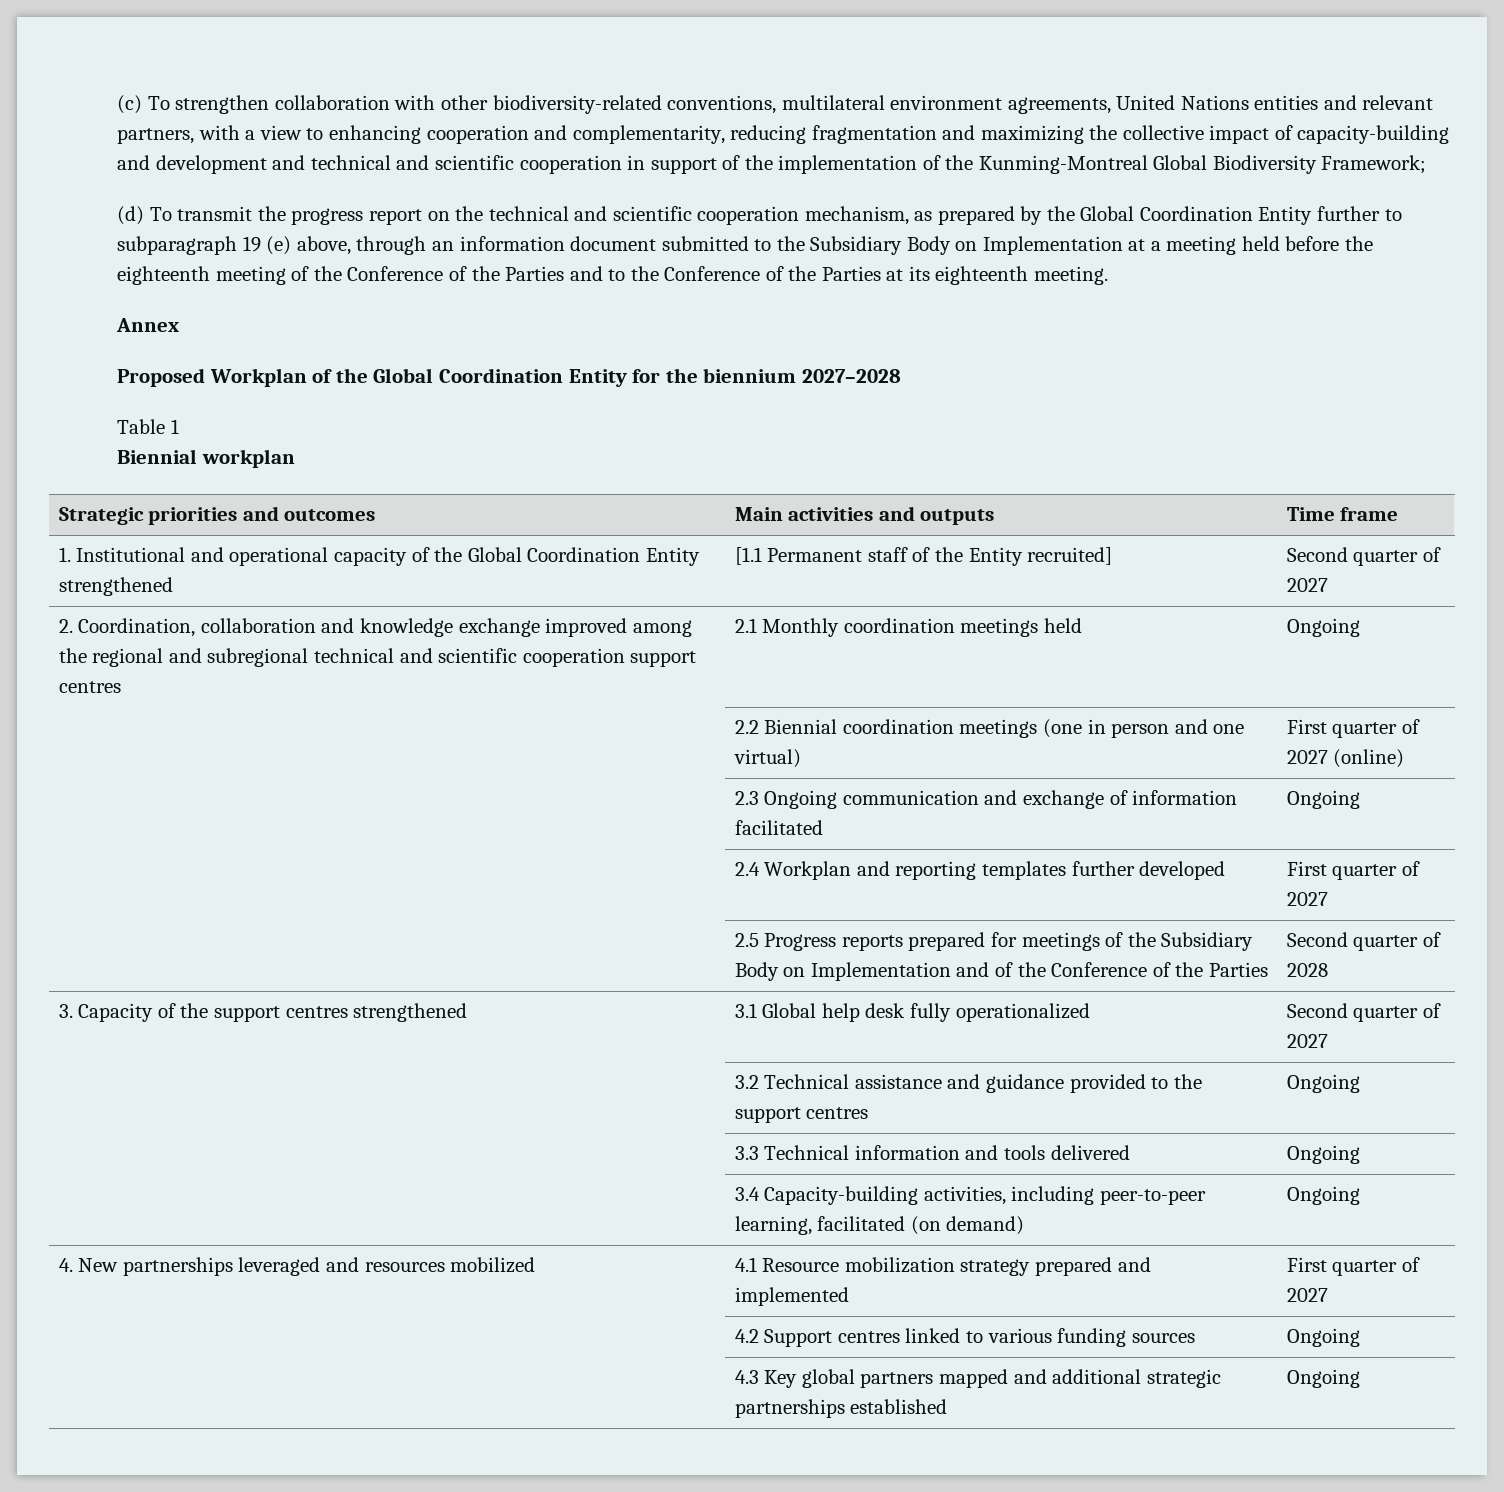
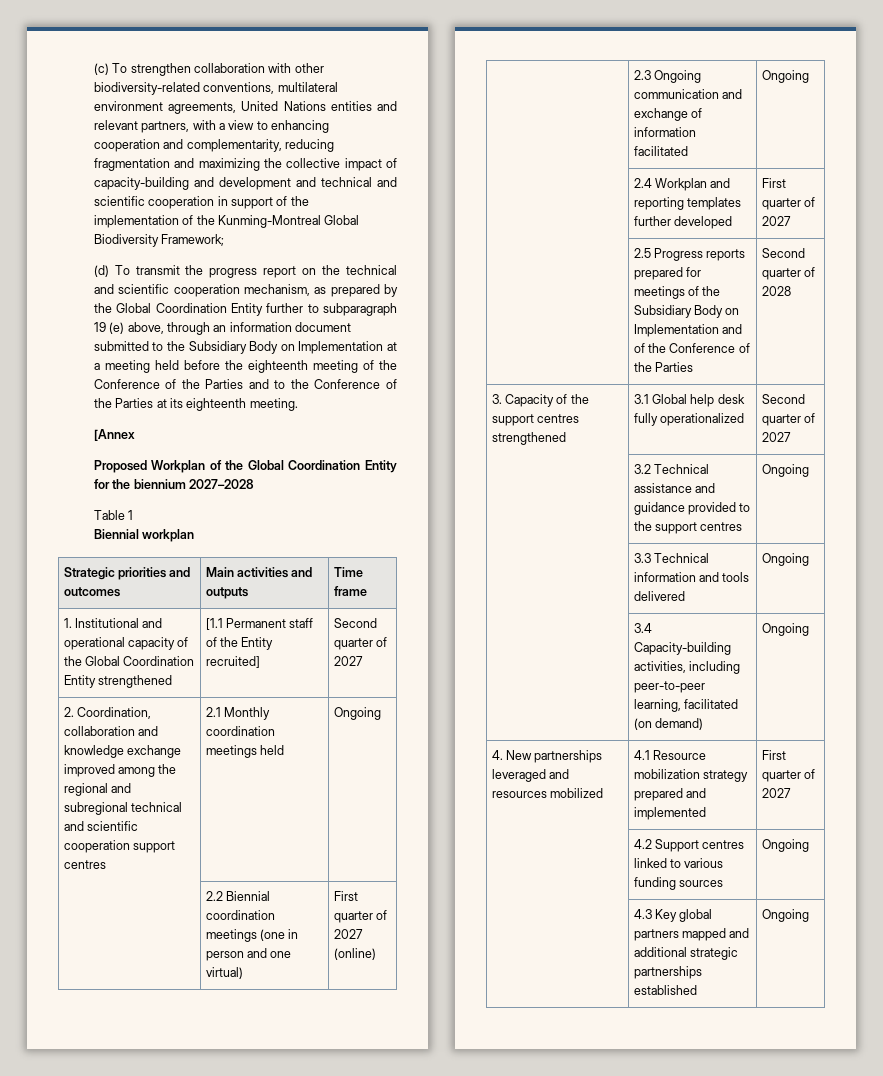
- Annex
+ [Annex

